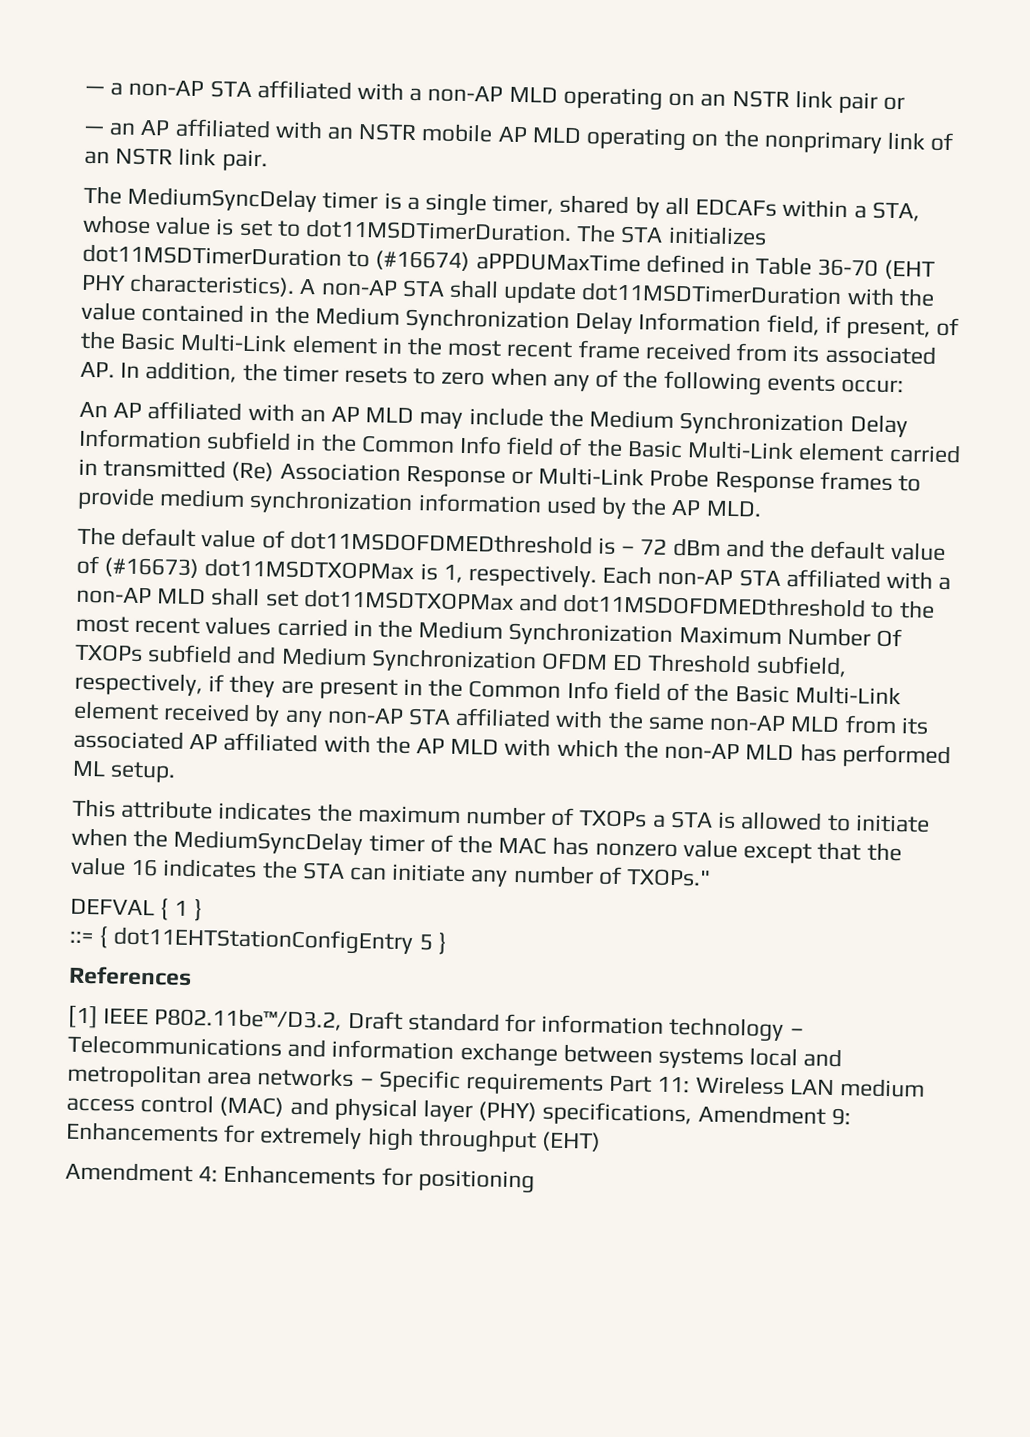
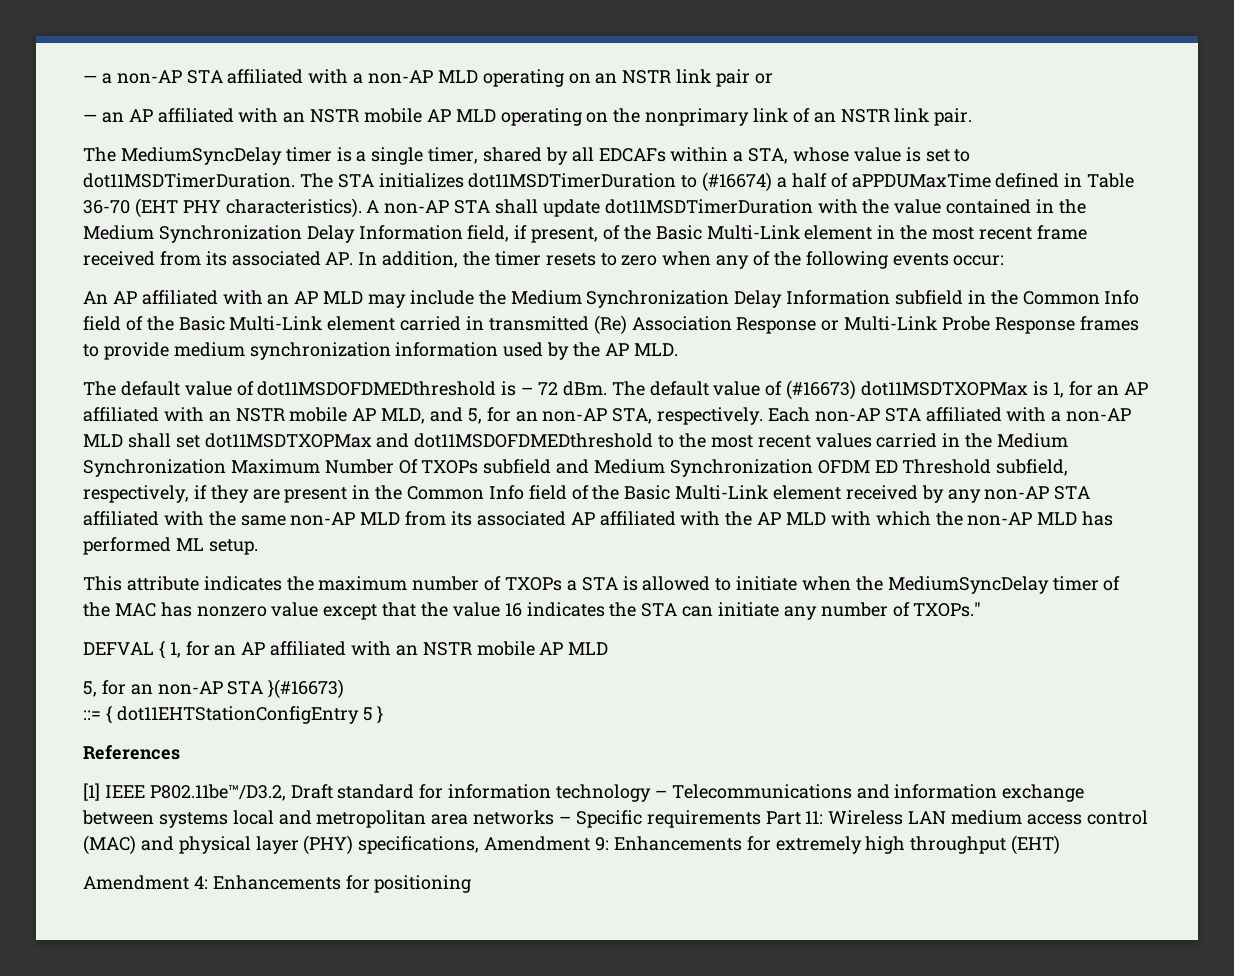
- The STA initializes dot11MSDTimerDuration to (#16674) aPPDUMaxTime defined in Table 36-70 (EHT PHY characteristics).
+ The STA initializes dot11MSDTimerDuration to (#16674) a half of aPPDUMaxTime defined in Table 36-70 (EHT PHY characteristics).
- The default value of dot11MSDOFDMEDthreshold is – 72 dBm and the default value of (#16673) dot11MSDTXOPMax is 1, respectively.
+ The default value of dot11MSDOFDMEDthreshold is – 72 dBm. The default value of (#16673) dot11MSDTXOPMax is 1, for an AP affiliated with an NSTR mobile AP MLD, and 5, for an non-AP STA, respectively.
- DEFVAL { 1 }
+ DEFVAL { 1, for an AP affiliated with an NSTR mobile AP MLD
+ 5, for an non-AP STA }(#16673)

